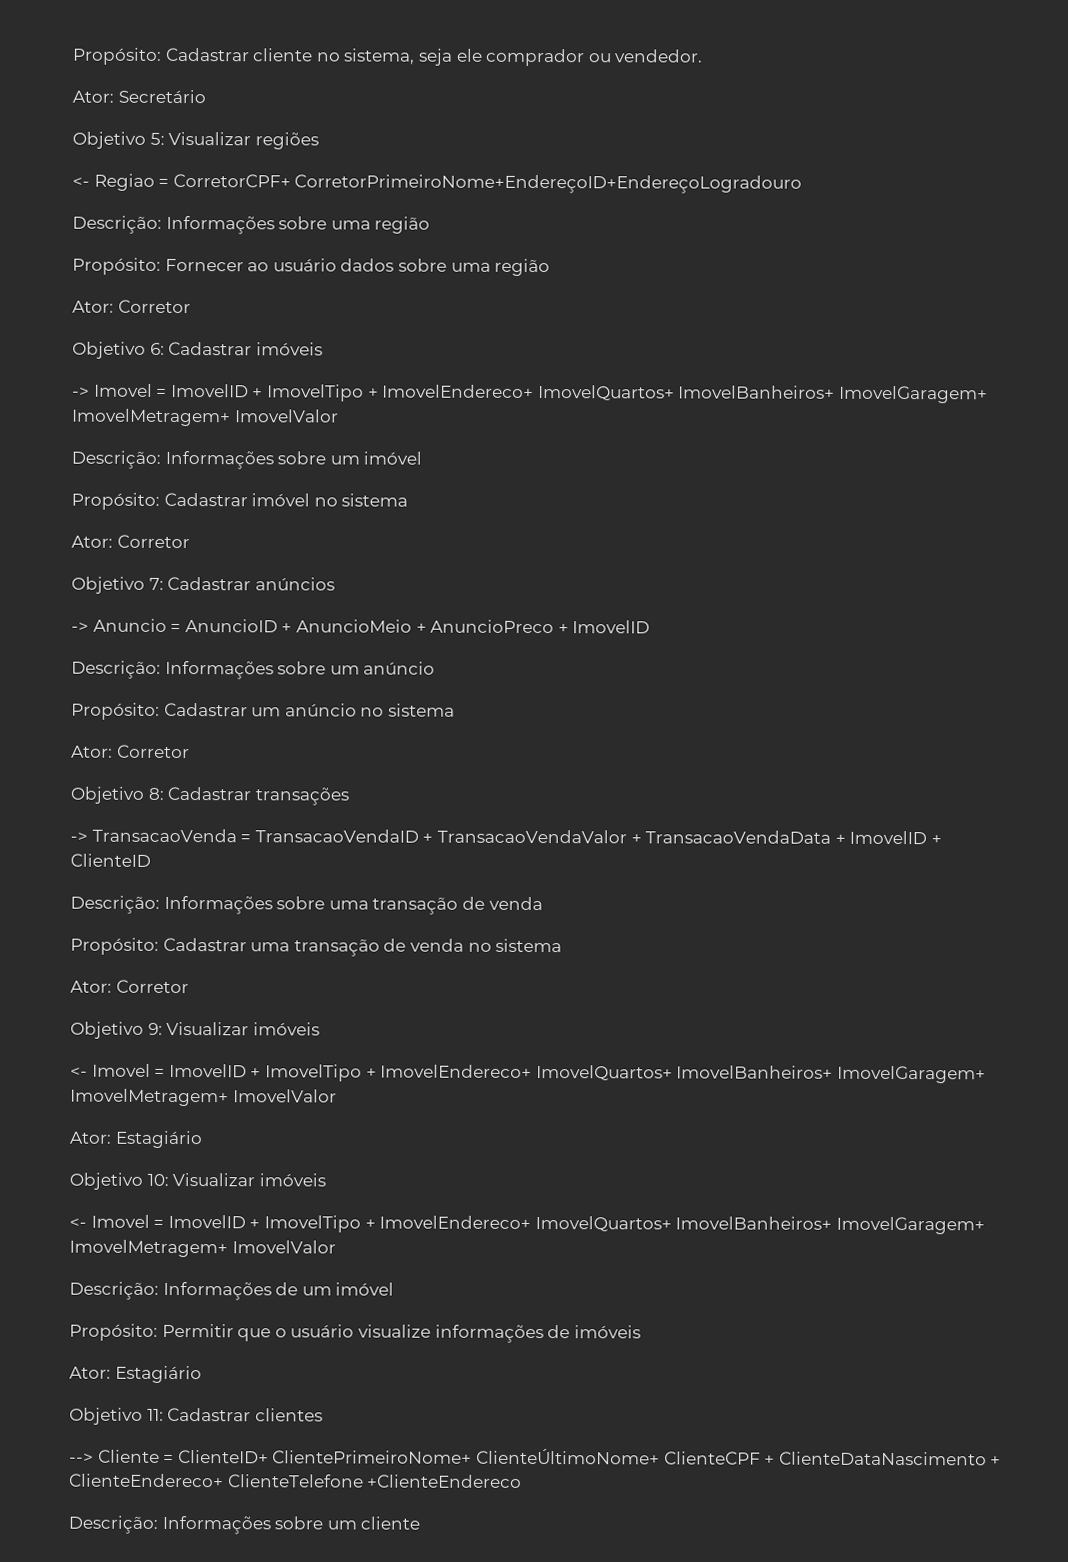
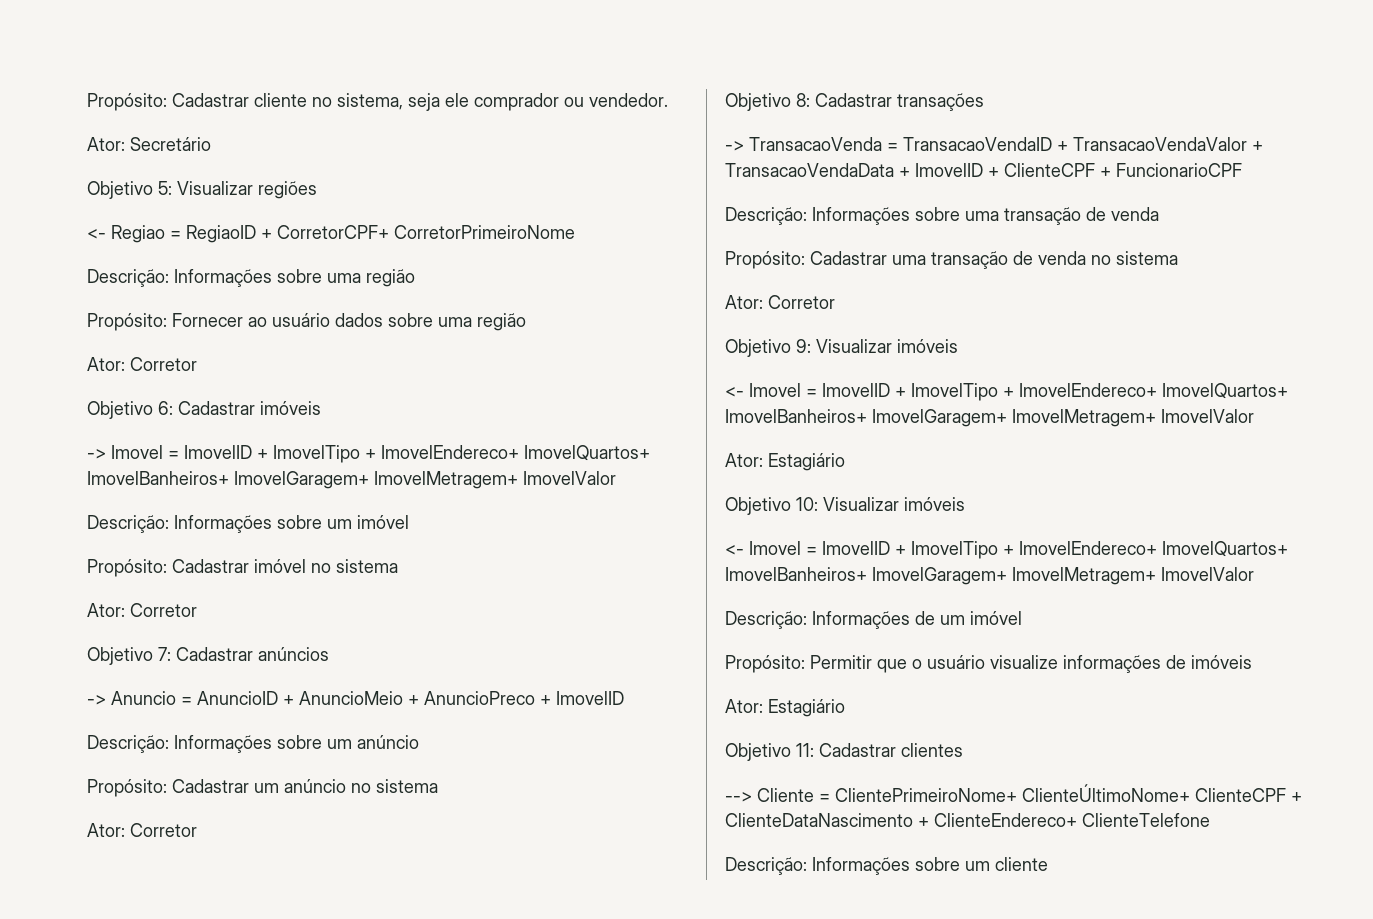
- <- Regiao = CorretorCPF+ CorretorPrimeiroNome+EndereçoID+EndereçoLogradouro
+ <- Regiao = RegiaoID + CorretorCPF+ CorretorPrimeiroNome
- -> TransacaoVenda = TransacaoVendaID + TransacaoVendaValor + TransacaoVendaData + ImovelID + ClienteID
+ -> TransacaoVenda = TransacaoVendaID + TransacaoVendaValor + TransacaoVendaData + ImovelID + ClienteCPF + FuncionarioCPF
- --> Cliente = ClienteID+ ClientePrimeiroNome+ ClienteÚltimoNome+ ClienteCPF + ClienteDataNascimento + ClienteEndereco+ ClienteTelefone +ClienteEndereco
+ --> Cliente = ClientePrimeiroNome+ ClienteÚltimoNome+ ClienteCPF + ClienteDataNascimento + ClienteEndereco+ ClienteTelefone

